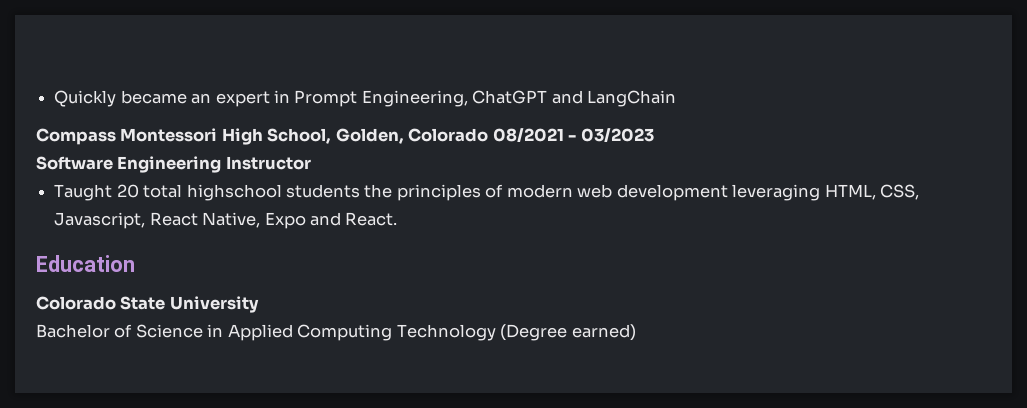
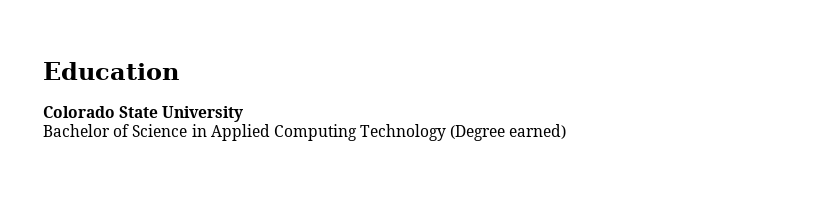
- Quickly became an expert in Prompt Engineering, ChatGPT and LangChain
- Compass Montessori High School, Golden, Colorado 08/2021 - 03/2023
- Software Engineering Instructor
- Taught 20 total highschool students the principles of modern web development leveraging HTML, CSS, Javascript, React Native, Expo and React.

